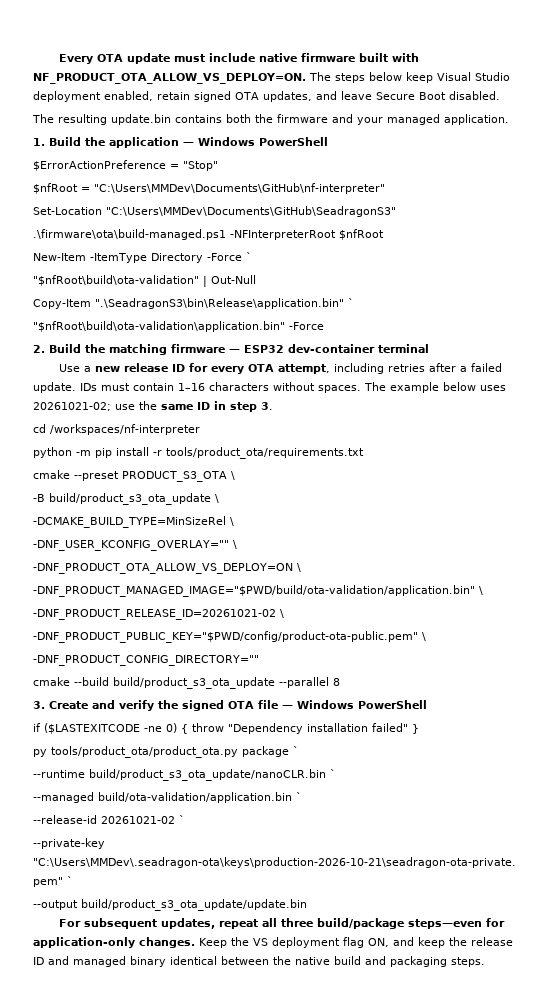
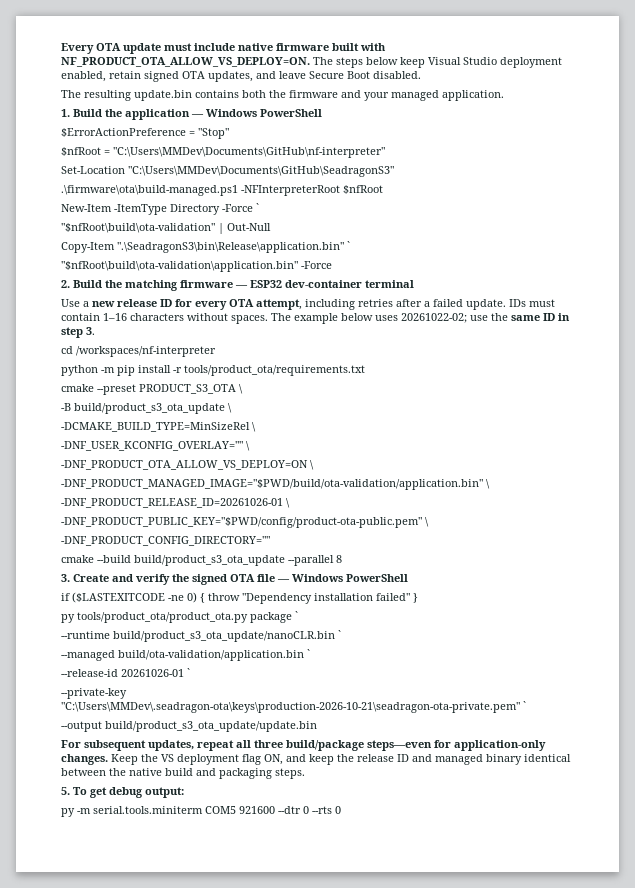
- The example below uses 20261021-02; use the same ID in step 3.
+ The example below uses 20261022-02; use the same ID in step 3.
- -DNF_PRODUCT_RELEASE_ID=20261021-02 \
+ -DNF_PRODUCT_RELEASE_ID=20261026-01 \
- --release-id 20261021-02 `
+ --release-id 20261026-01 `
+ 5. To get debug output:
+ py -m serial.tools.miniterm COM5 921600 --dtr 0 --rts 0

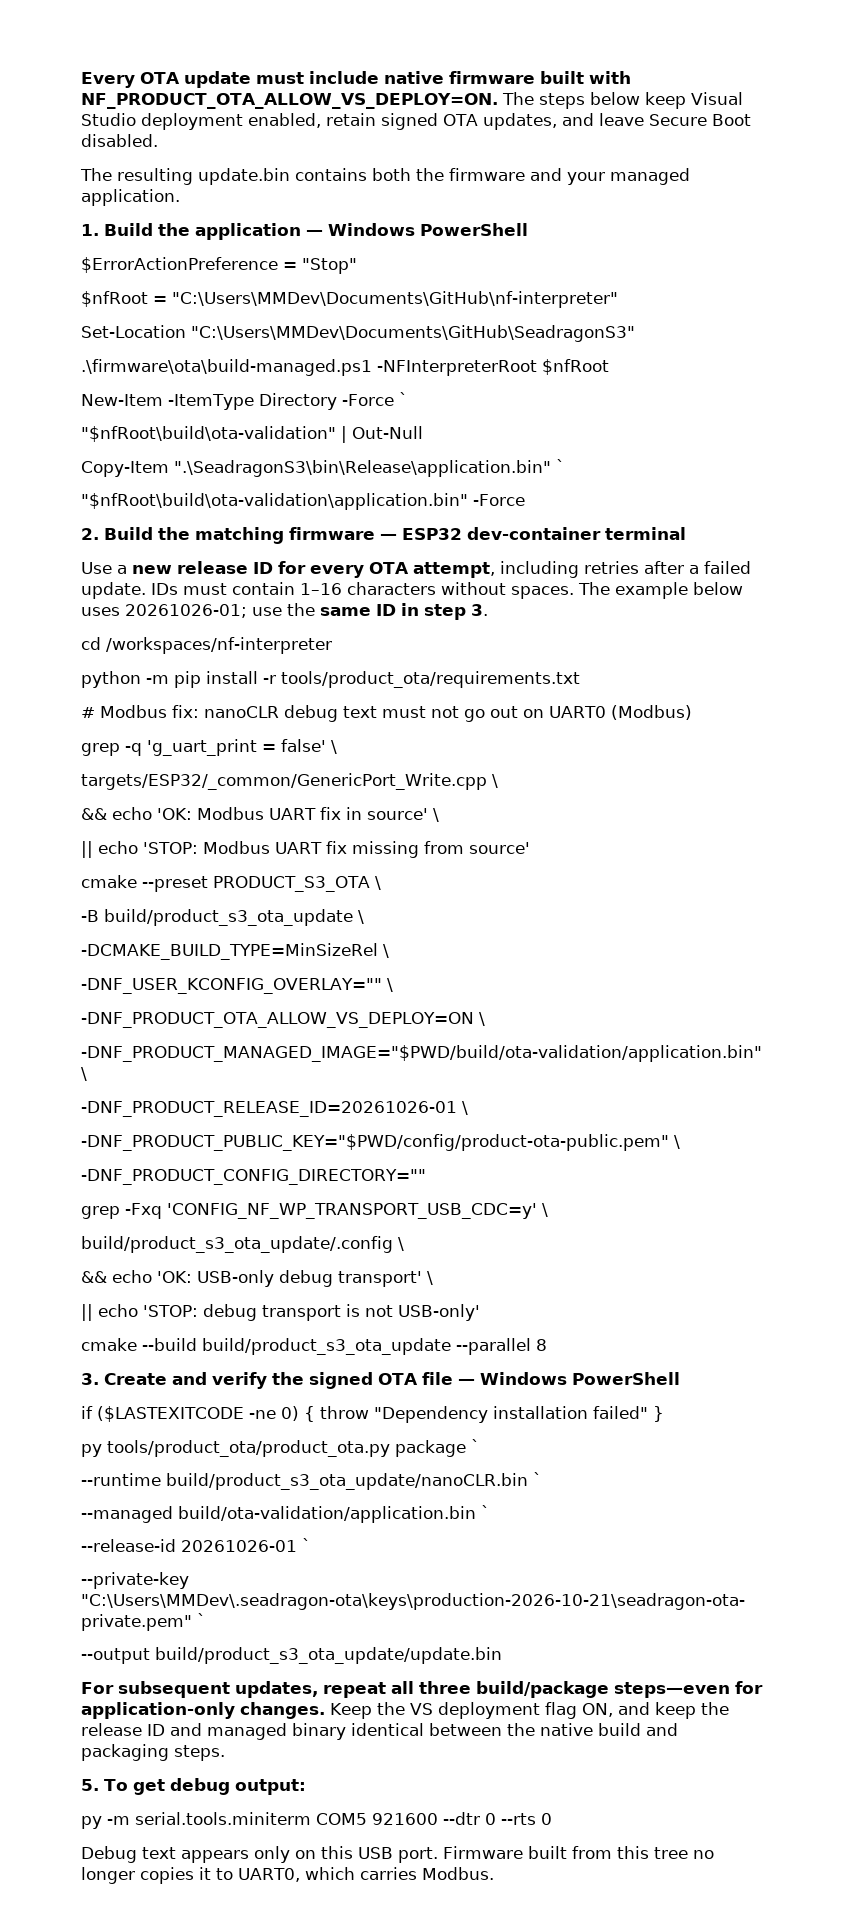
- The example below uses 20261022-02; use the same ID in step 3.
+ The example below uses 20261026-01; use the same ID in step 3.
+ # Modbus fix: nanoCLR debug text must not go out on UART0 (Modbus)
+ grep -q 'g_uart_print = false' \
+ targets/ESP32/_common/GenericPort_Write.cpp \
+ && echo 'OK: Modbus UART fix in source' \
+ || echo 'STOP: Modbus UART fix missing from source'
+ grep -Fxq 'CONFIG_NF_WP_TRANSPORT_USB_CDC=y' \
+ build/product_s3_ota_update/.config \
+ && echo 'OK: USB-only debug transport' \
+ || echo 'STOP: debug transport is not USB-only'
+ Debug text appears only on this USB port. Firmware built from this tree no longer copies it to UART0, which carries Modbus.

